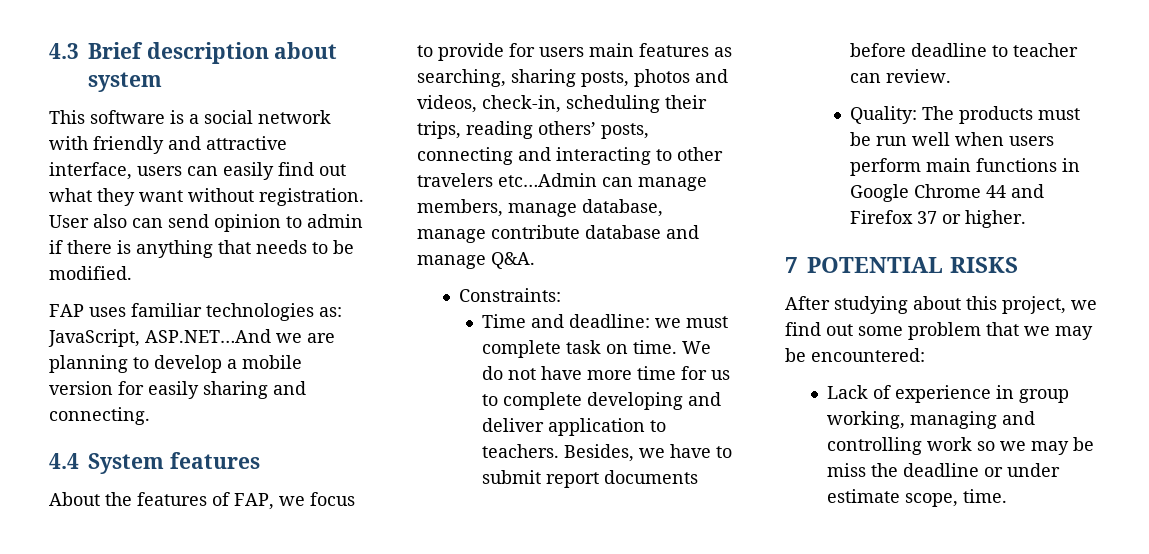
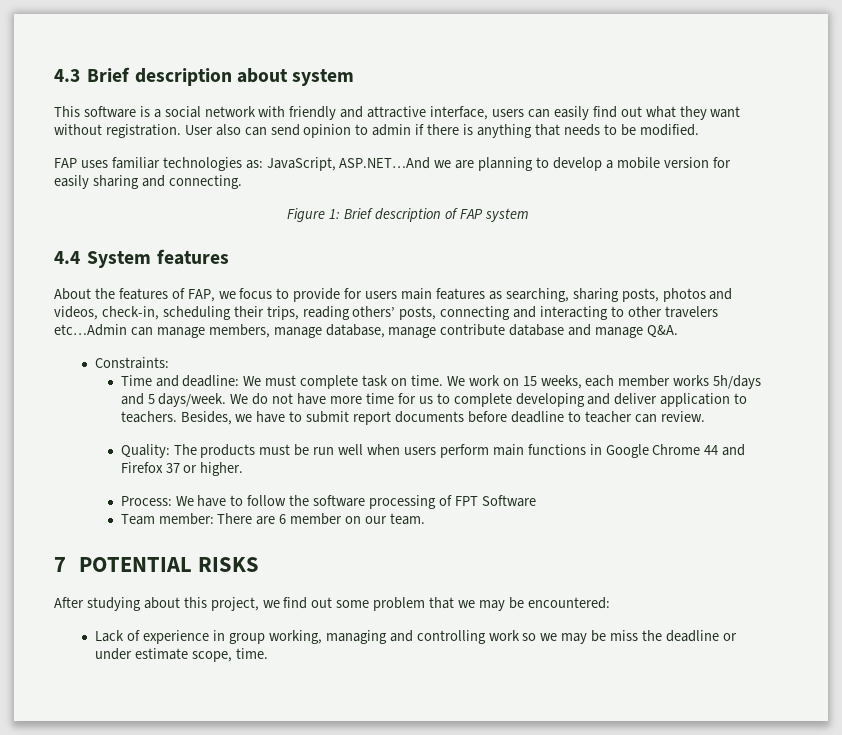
+ Figure 1: Brief description of FAP system
- Time and deadline: we must complete task on time.
+ Time and deadline: We must complete task on time.
- We do not have more time for us to complete developing and deliver application to teachers.
+ We work on 15 weeks, each member works 5h/days and 5 days/week. We do not have more time for us to complete developing and deliver application to teachers.
+ Process: We have to follow the software processing of FPT Software
+ Team member: There are 6 member on our team.

